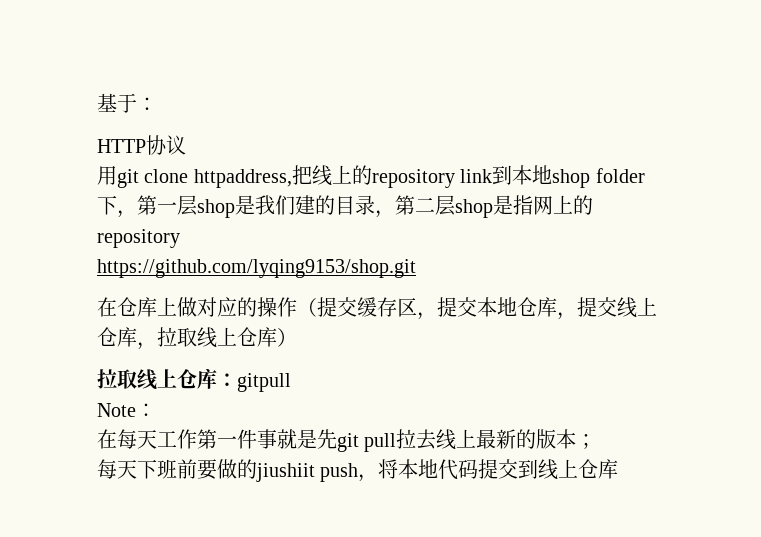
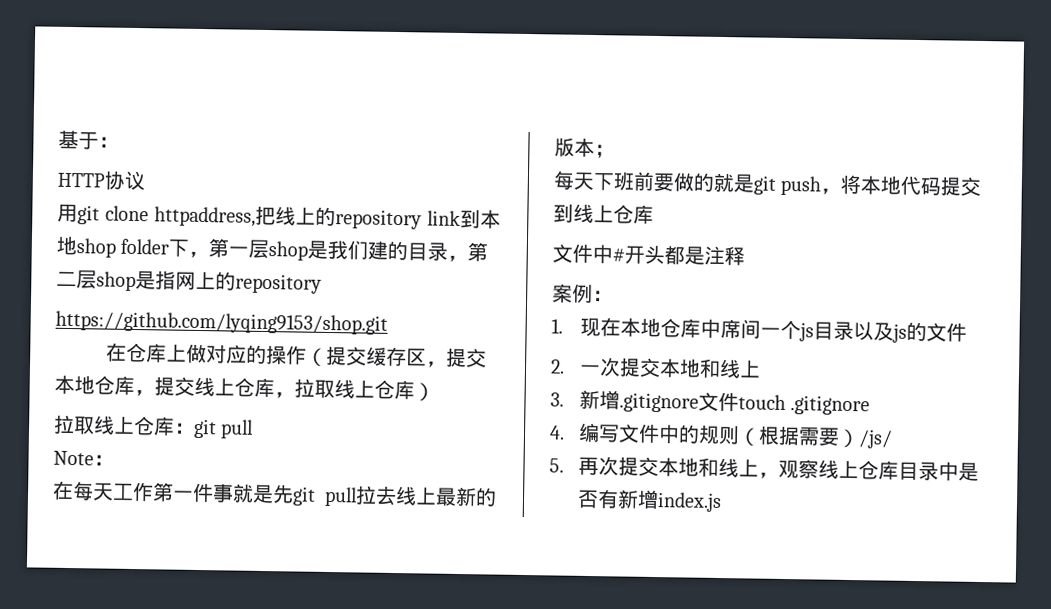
- 拉取线上仓库：gitpull
+ 拉取线上仓库：git pull
- 每天下班前要做的jiushiit push，将本地代码提交到线上仓库
+ 每天下班前要做的就是git push，将本地代码提交到线上仓库
+ 文件中#开头都是注释
+ 案例：
+ 1.现在本地仓库中席间一个js目录以及js的文件
+ 2.一次提交本地和线上
+ 3.新增.gitignore文件touch .gitignore
+ 4.编写文件中的规则（根据需要）/js/
+ 5.再次提交本地和线上，观察线上仓库目录中是否有新增index.js

